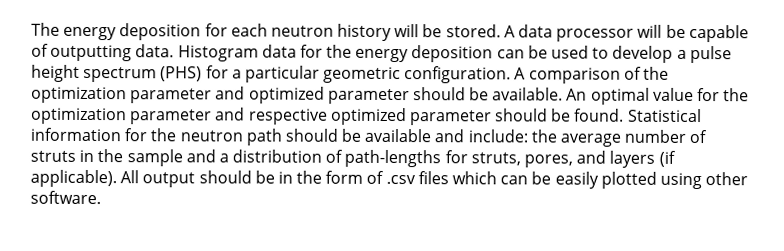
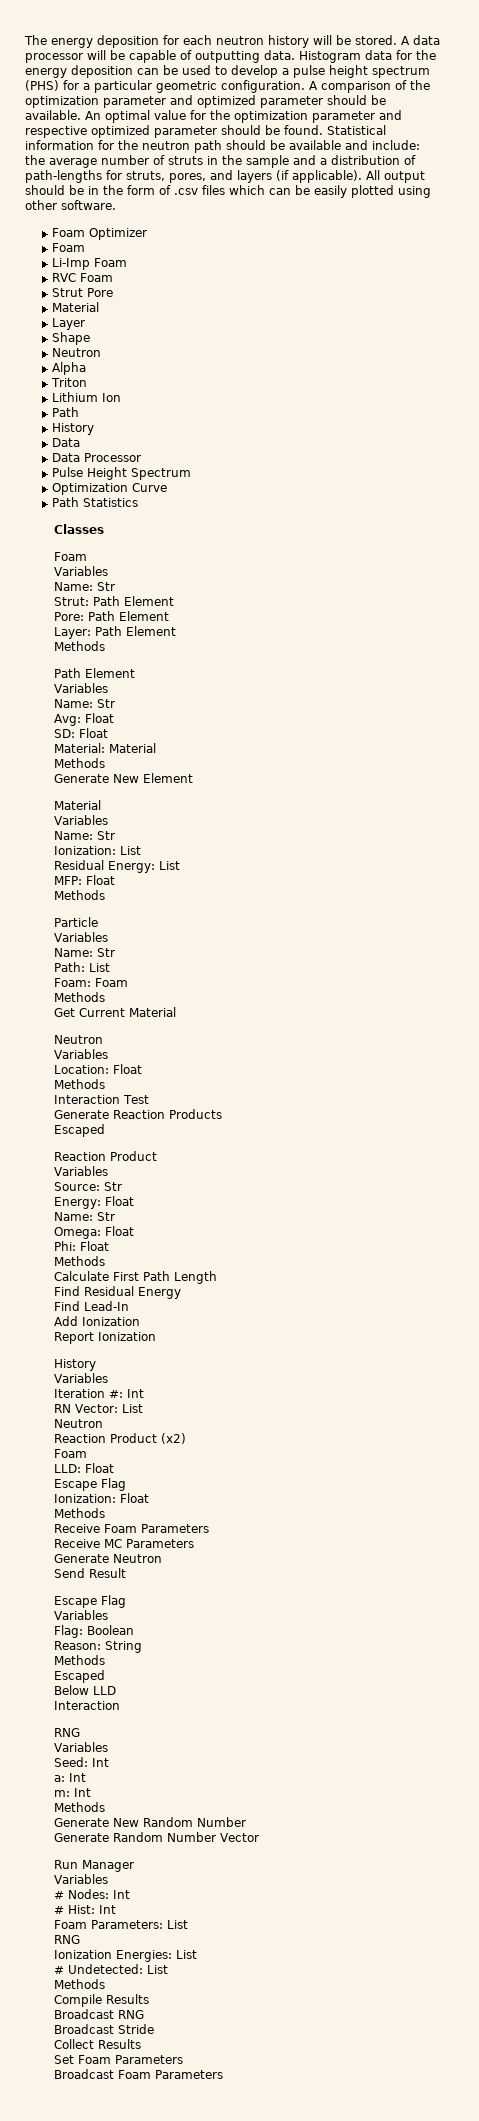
+ Foam Optimizer
+ Foam
+ Li-Imp Foam
+ RVC Foam
+ Strut Pore
+ Material
+ Layer
+ Shape
+ Neutron
+ Alpha
+ Triton
+ Lithium Ion
+ Path
+ History
+ Data
+ Data Processor
+ Pulse Height Spectrum
+ Optimization Curve
+ Path Statistics
+ Classes
+ Foam
+ Variables
+ Name: Str
+ Strut: Path Element
+ Pore: Path Element
+ Layer: Path Element
+ Methods
+ Path Element
+ Variables
+ Name: Str
+ Avg: Float
+ SD: Float
+ Material: Material
+ Methods
+ Generate New Element
+ Material
+ Variables
+ Name: Str
+ Ionization: List
+ Residual Energy: List
+ MFP: Float
+ Methods
+ Particle
+ Variables
+ Name: Str
+ Path: List
+ Foam: Foam
+ Methods
+ Get Current Material
+ Neutron
+ Variables
+ Location: Float
+ Methods
+ Interaction Test
+ Generate Reaction Products
+ Escaped
+ Reaction Product
+ Variables
+ Source: Str
+ Energy: Float
+ Name: Str
+ Omega: Float
+ Phi: Float
+ Methods
+ Calculate First Path Length
+ Find Residual Energy
+ Find Lead-In
+ Add Ionization
+ Report Ionization
+ History
+ Variables
+ Iteration #: Int
+ RN Vector: List
+ Neutron
+ Reaction Product (x2)
+ Foam
+ LLD: Float
+ Escape Flag
+ Ionization: Float
+ Methods
+ Receive Foam Parameters
+ Receive MC Parameters
+ Generate Neutron
+ Send Result
+ Escape Flag
+ Variables
+ Flag: Boolean
+ Reason: String
+ Methods
+ Escaped
+ Below LLD
+ Interaction
+ RNG
+ Variables
+ Seed: Int
+ a: Int
+ m: Int
+ Methods
+ Generate New Random Number
+ Generate Random Number Vector
+ Run Manager
+ Variables
+ # Nodes: Int
+ # Hist: Int
+ Foam Parameters: List
+ RNG
+ Ionization Energies: List
+ # Undetected: List
+ Methods
+ Compile Results
+ Broadcast RNG
+ Broadcast Stride
+ Collect Results
+ Set Foam Parameters
+ Broadcast Foam Parameters

